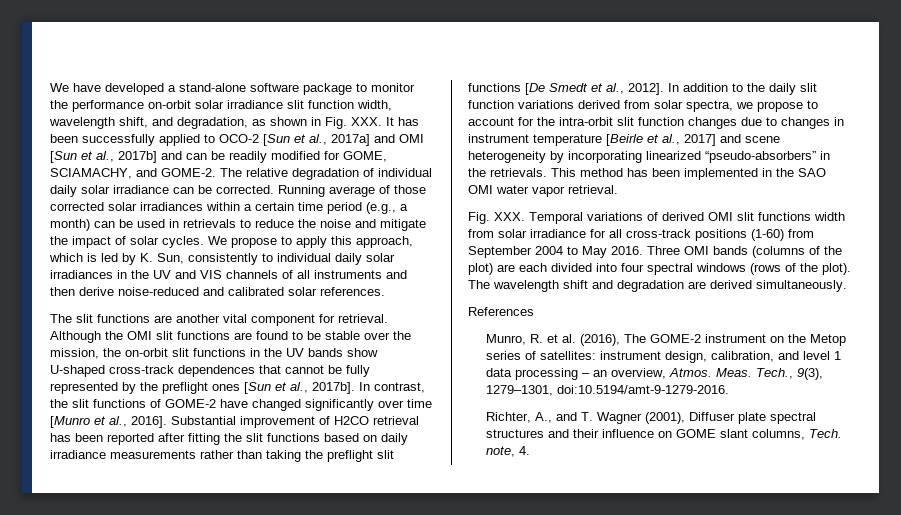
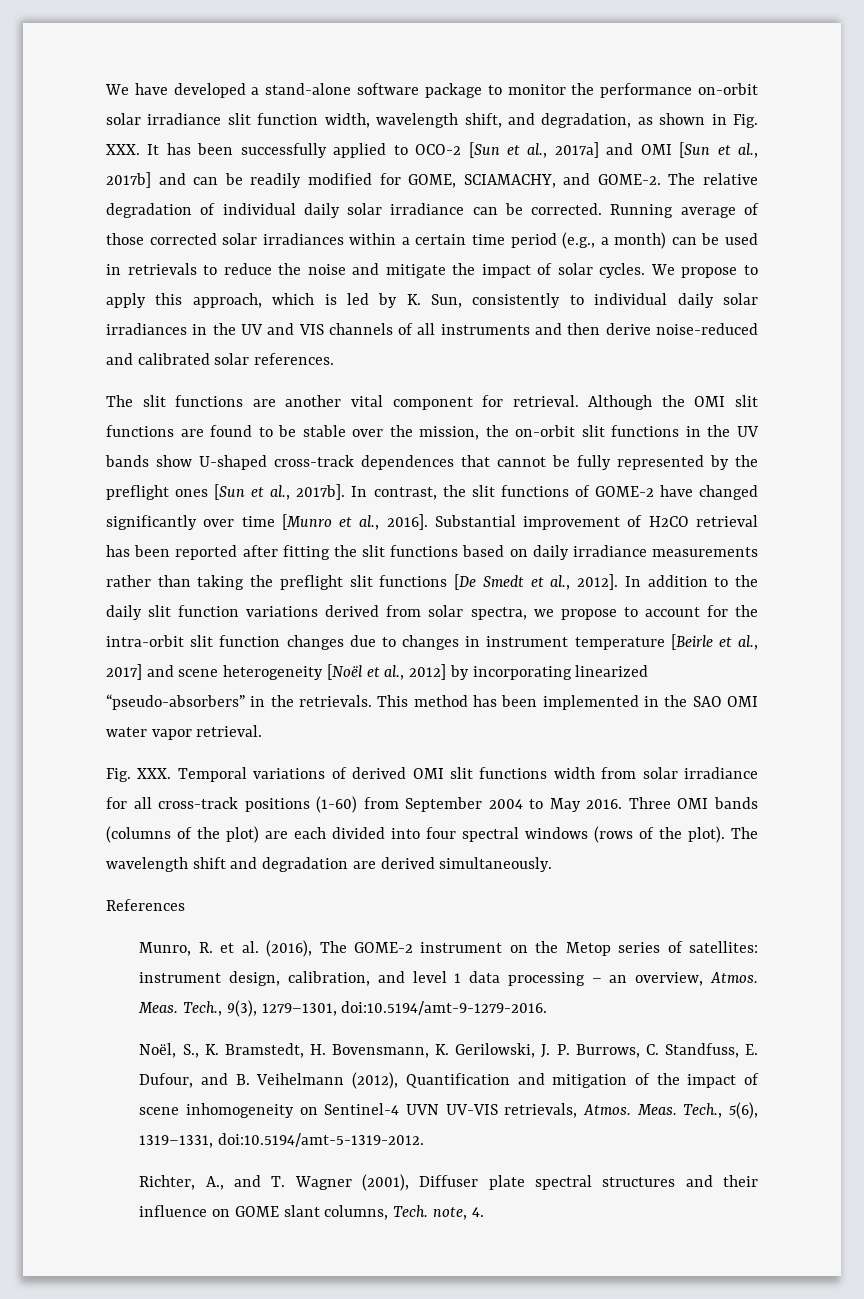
- In addition to the daily slit function variations derived from solar spectra, we propose to account for the intra-orbit slit function changes due to changes in instrument temperature [Beirle et al., 2017] and scene heterogeneity by incorporating linearized “pseudo-absorbers” in the retrievals.
+ In addition to the daily slit function variations derived from solar spectra, we propose to account for the intra-orbit slit function changes due to changes in instrument temperature [Beirle et al., 2017] and scene heterogeneity [Noël et al., 2012] by incorporating linearized “pseudo-absorbers” in the retrievals.
+ Noël, S., K. Bramstedt, H. Bovensmann, K. Gerilowski, J. P. Burrows, C. Standfuss, E. Dufour, and B. Veihelmann (2012), Quantification and mitigation of the impact of scene inhomogeneity on Sentinel-4 UVN UV-VIS retrievals, Atmos. Meas. Tech., 5(6), 1319–1331, doi:10.5194/amt-5-1319-2012.

